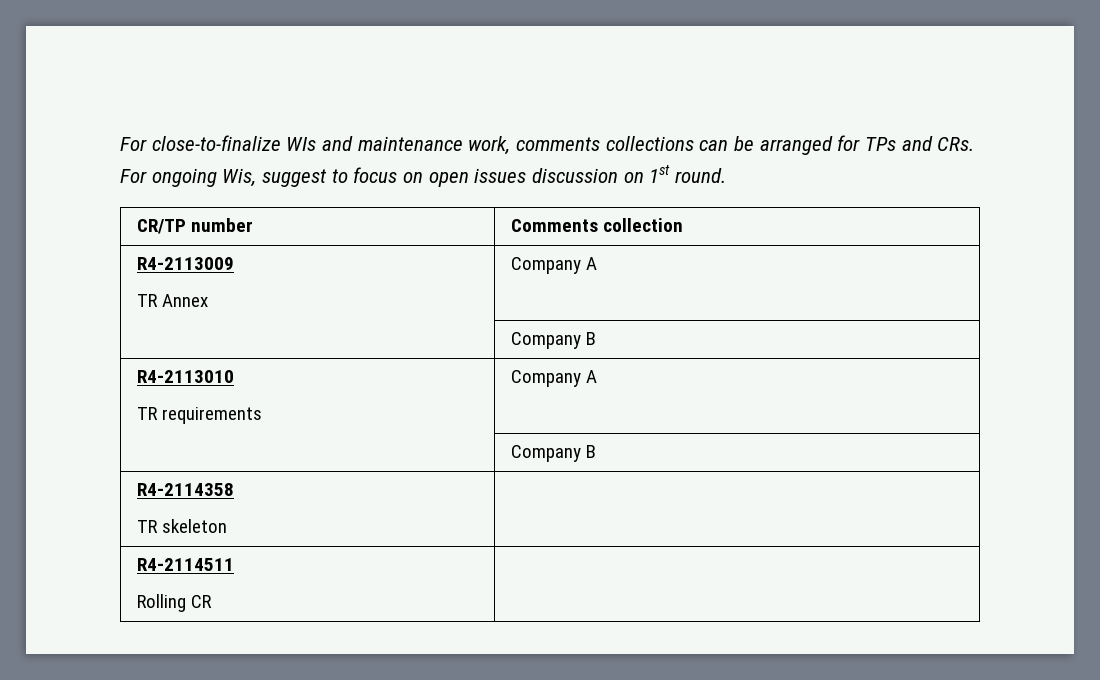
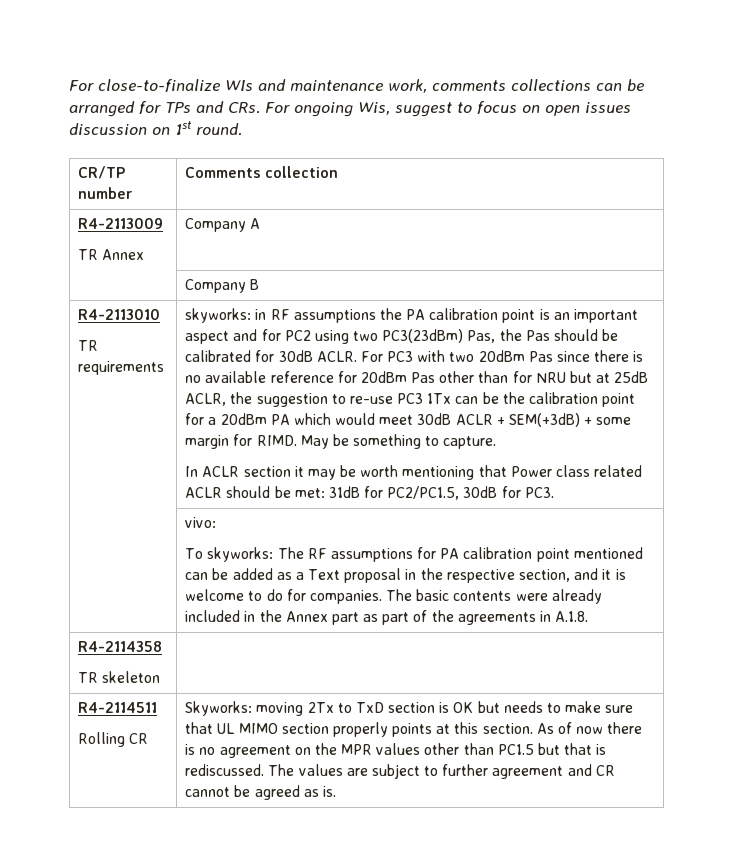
- TR requirements | Company A
- | Company B
+ TR requirements | skyworks: in RF assumptions the PA calibration point is an important aspect and for PC2 using two PC3(23dBm) Pas, the Pas should be calibrated for 30dB ACLR. For PC3 with two 20dBm Pas since there is no available reference for 20dBm Pas other than for NRU but at 25dB ACLR, the suggestion to re-use PC3 1Tx can be the calibration point for a 20dBm PA which would meet 30dB ACLR + SEM(+3dB) + some margin for RIMD. May be something to capture.
+ In ACLR section it may be worth mentioning that Power class related ACLR should be met: 31dB for PC2/PC1.5, 30dB for PC3.
+ | vivo:
+ To skyworks: The RF assumptions for PA calibration point mentioned can be added as a Text proposal in the respective section, and it is welcome to do for companies. The basic contents were already included in the Annex part as part of the agreements in A.1.8.
+ Skyworks: moving 2Tx to TxD section is OK but needs to make sure that UL MIMO section properly points at this section. As of now there is no agreement on the MPR values other than PC1.5 but that is rediscussed. The values are subject to further agreement and CR cannot be agreed as is.

